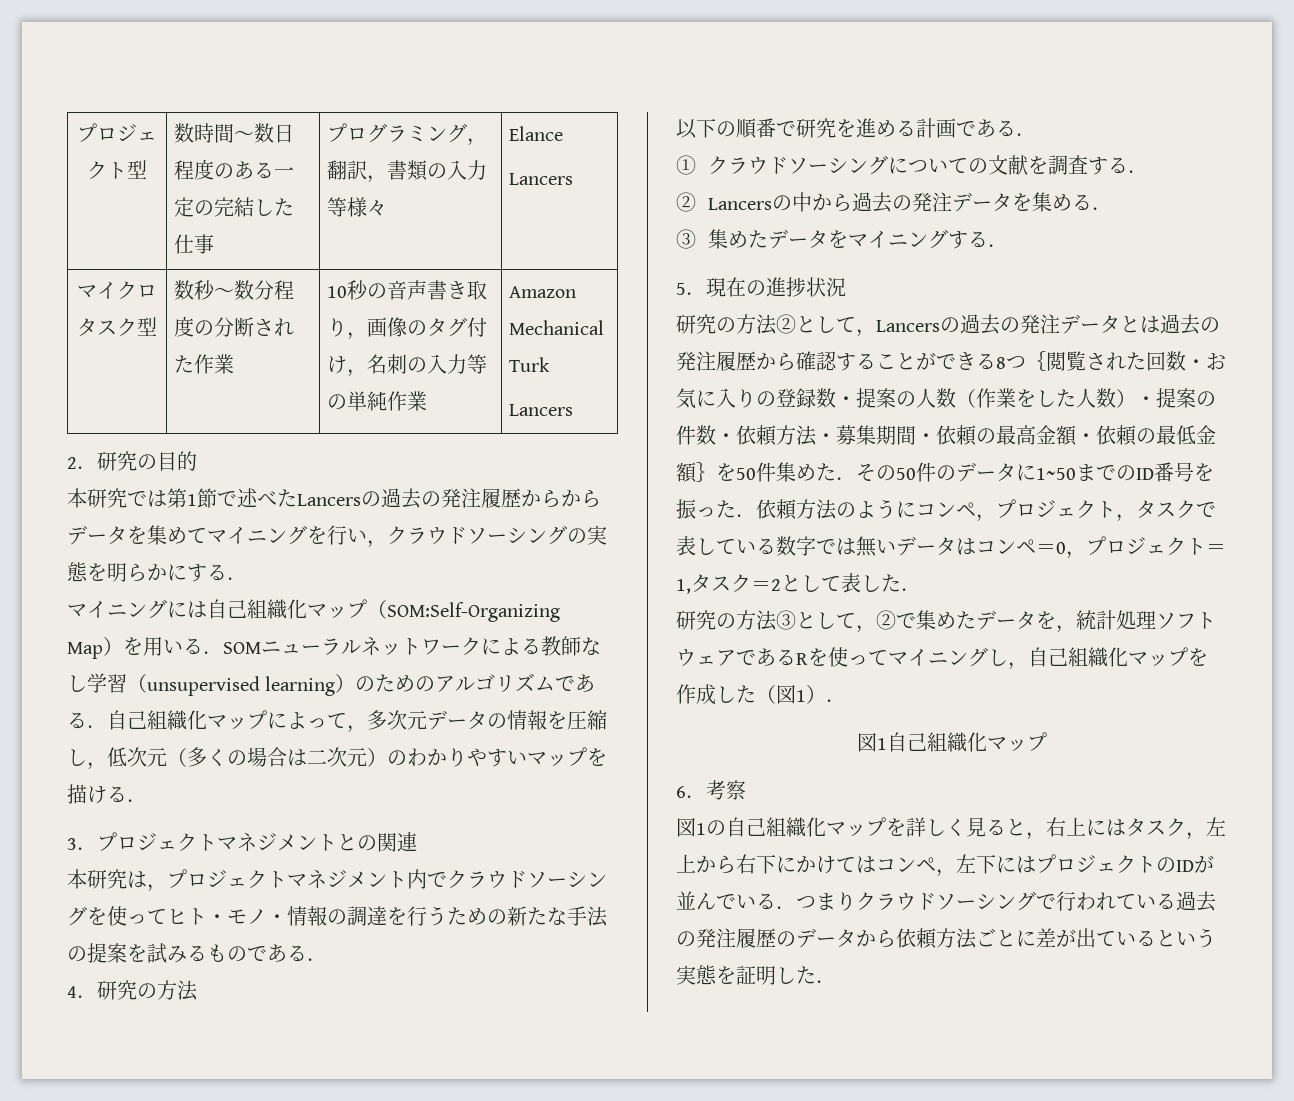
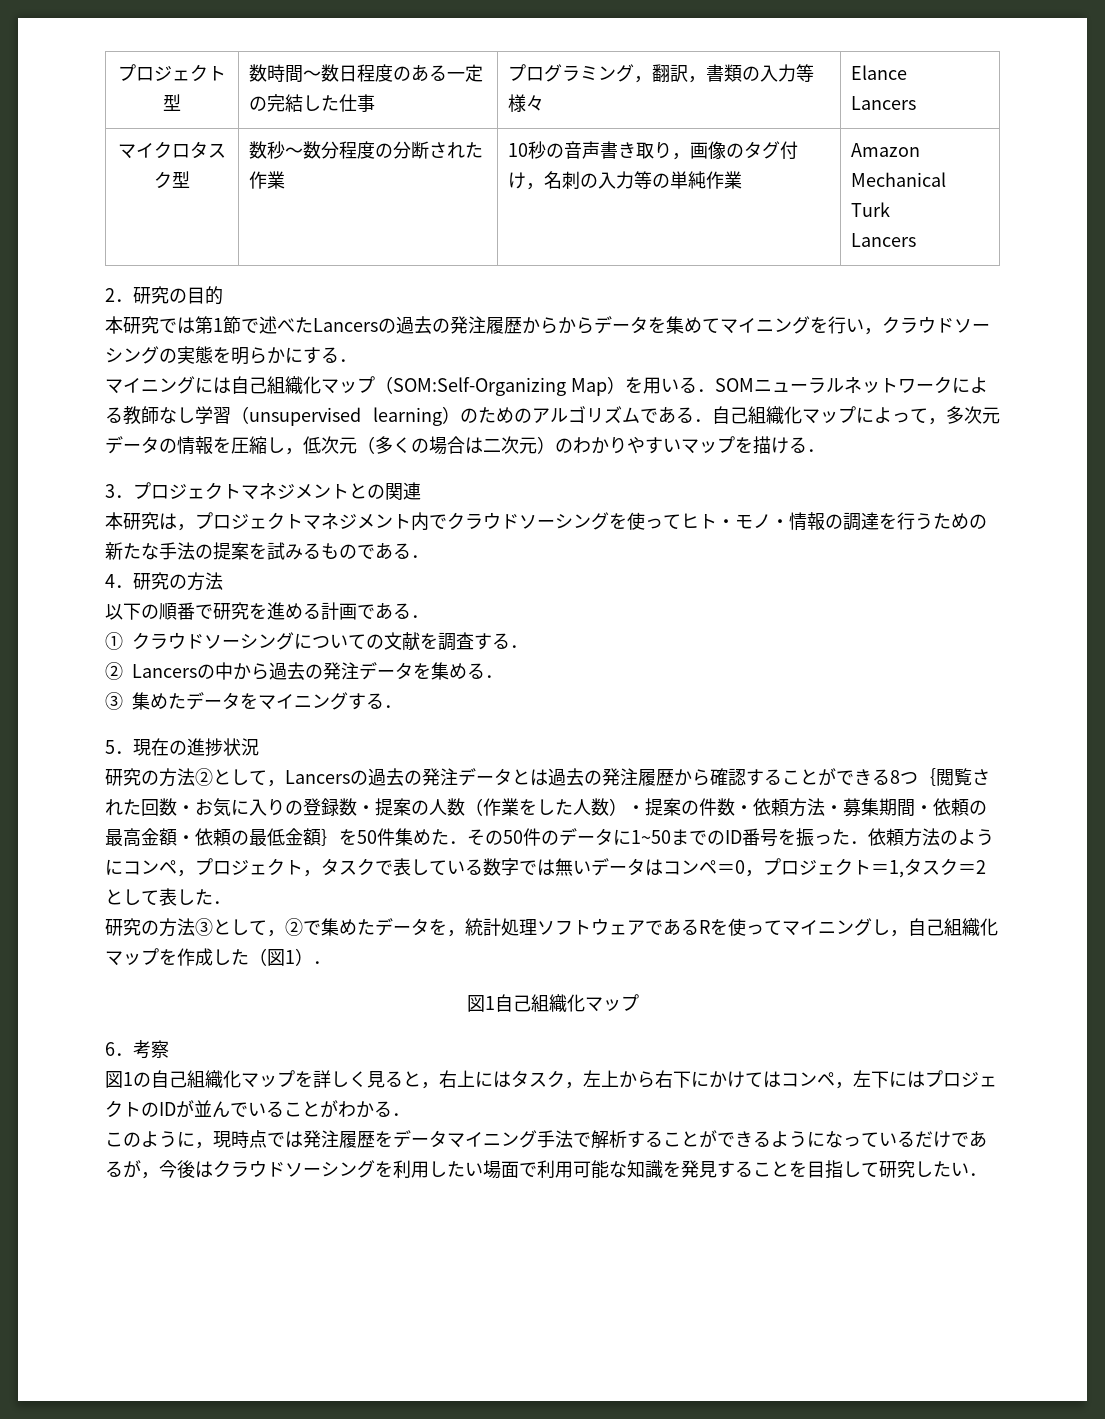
- 図1の自己組織化マップを詳しく見ると，右上にはタスク，左上から右下にかけてはコンペ，左下にはプロジェクトのIDが並んでいる．つまりクラウドソーシングで行われている過去の発注履歴のデータから依頼方法ごとに差が出ているという実態を証明した．
+ 図1の自己組織化マップを詳しく見ると，右上にはタスク，左上から右下にかけてはコンペ，左下にはプロジェクトのIDが並んでいることがわかる．
+ このように，現時点では発注履歴をデータマイニング手法で解析することができるようになっているだけであるが，今後はクラウドソーシングを利用したい場面で利用可能な知識を発見することを目指して研究したい．

